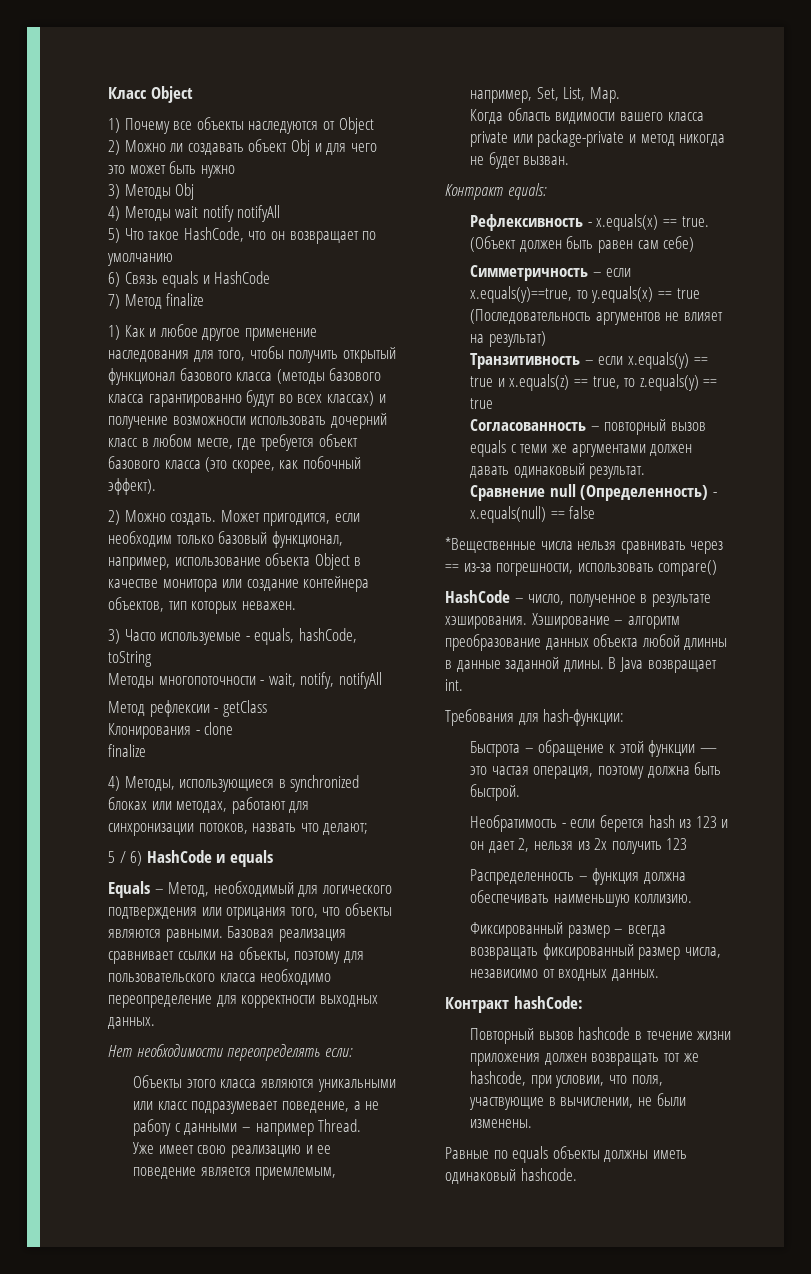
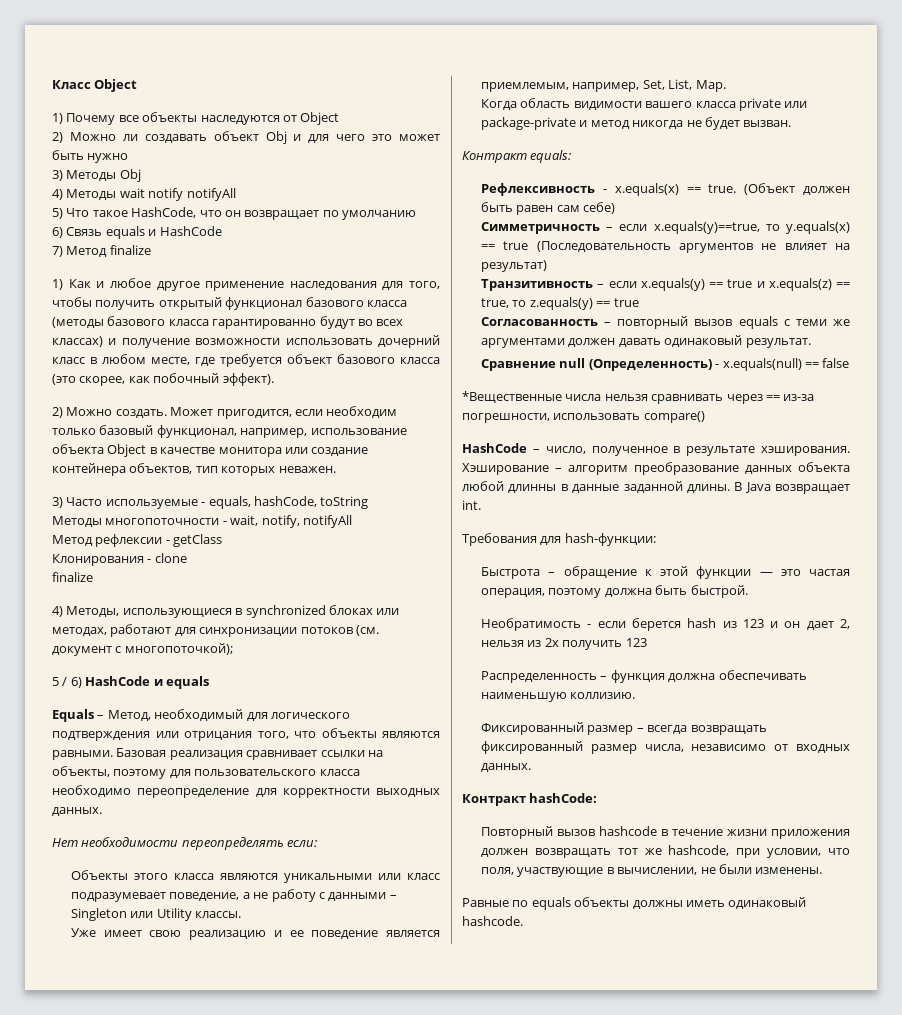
- 4) Методы, использующиеся в synchronized блоках или методах, работают для синхронизации потоков, назвать что делают;
+ 4) Методы, использующиеся в synchronized блоках или методах, работают для синхронизации потоков (см. документ с многопоточкой);
- Объекты этого класса являются уникальными или класс подразумевает поведение, а не работу с данными – например Thread.
+ Объекты этого класса являются уникальными или класс подразумевает поведение, а не работу с данными – Singleton или Utility классы.

